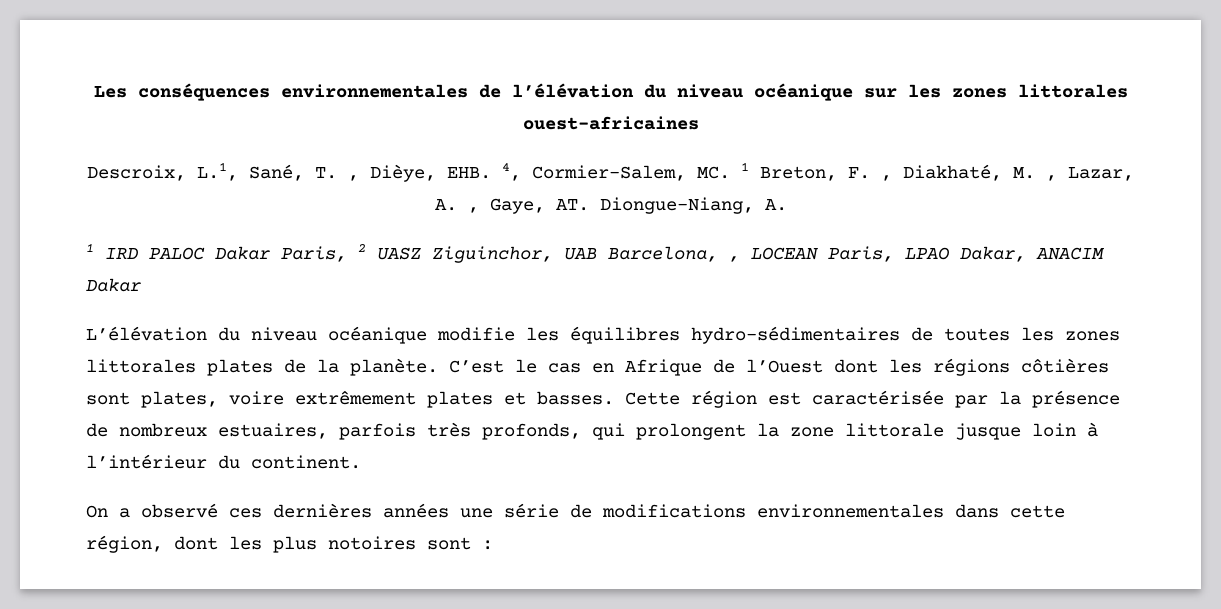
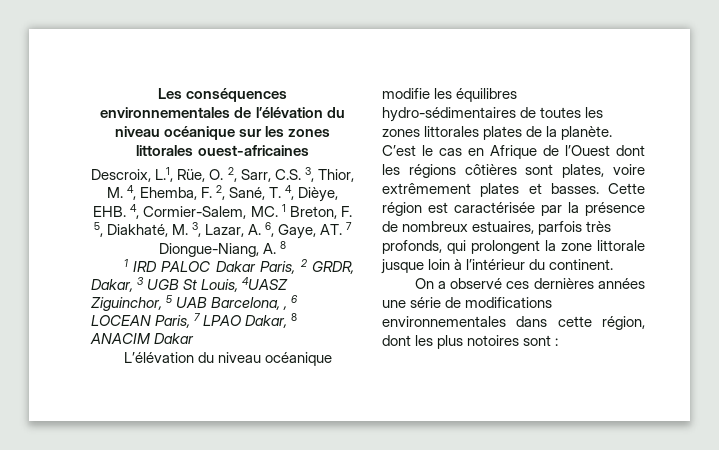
- Descroix, L.1, Sané, T. , Dièye, EHB. 4, Cormier-Salem, MC. 1 Breton, F. , Diakhaté, M. , Lazar, A. , Gaye, AT. Diongue-Niang, A.
+ Descroix, L.1, Rüe, O. 2, Sarr, C.S. 3, Thior, M. 4, Ehemba, F. 2, Sané, T. 4, Dièye, EHB. 4, Cormier-Salem, MC. 1 Breton, F. 5, Diakhaté, M. 3, Lazar, A. 6, Gaye, AT. 7 Diongue-Niang, A. 8
- 1 IRD PALOC Dakar Paris, 2 UASZ Ziguinchor, UAB Barcelona, , LOCEAN Paris, LPAO Dakar, ANACIM Dakar
+ 1 IRD PALOC Dakar Paris, 2 GRDR, Dakar, 3 UGB St Louis, 4UASZ Ziguinchor, 5 UAB Barcelona, , 6 LOCEAN Paris, 7 LPAO Dakar, 8 ANACIM Dakar

